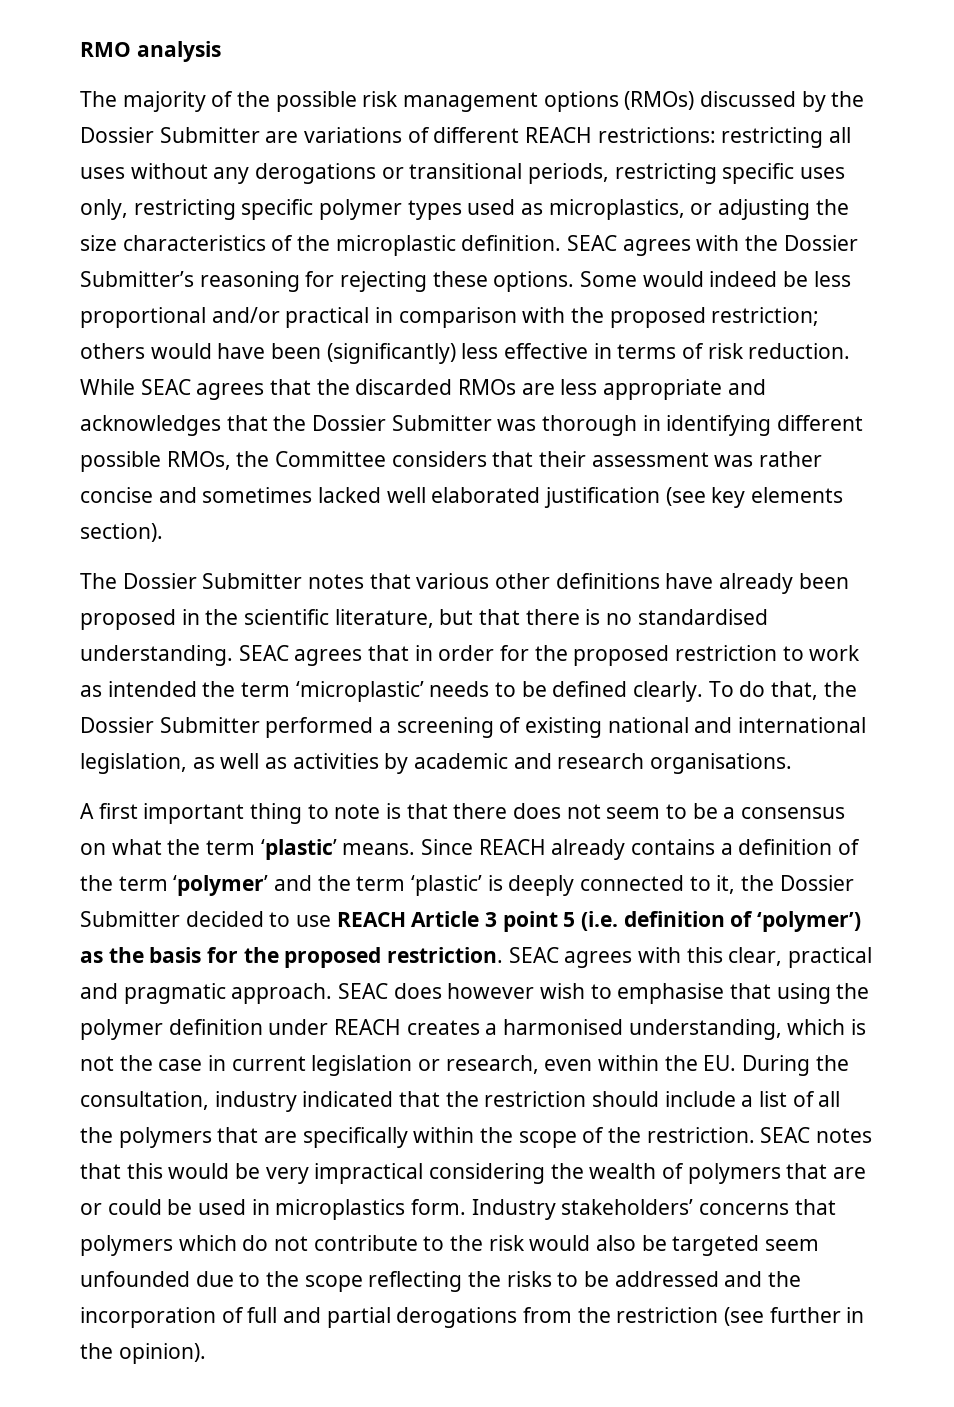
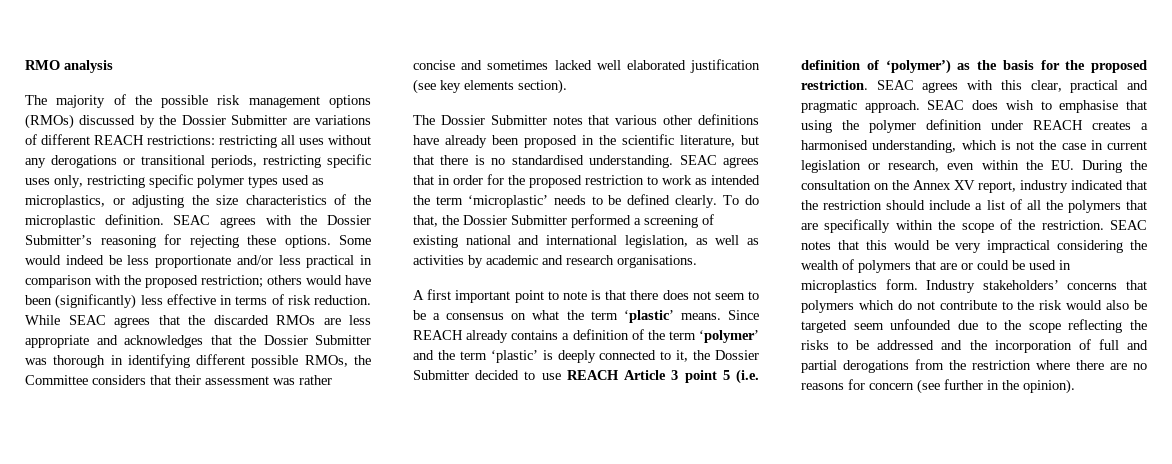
- Some would indeed be less proportional and/or practical in comparison with the proposed restriction; others would have been (significantly) less effective in terms of risk reduction.
+ Some would indeed be less proportionate and/or less practical in comparison with the proposed restriction; others would have been (significantly) less effective in terms of risk reduction.
- A first important thing to note is that there does not seem to be a consensus on what the term ‘plastic’ means.
+ A first important point to note is that there does not seem to be a consensus on what the term ‘plastic’ means.
- SEAC does however wish to emphasise that using the polymer definition under REACH creates a harmonised understanding, which is not the case in current legislation or research, even within the EU. During the consultation, industry indicated that the restriction should include a list of all the polymers that are specifically within the scope of the restriction.
+ SEAC does wish to emphasise that using the polymer definition under REACH creates a harmonised understanding, which is not the case in current legislation or research, even within the EU. During the consultation on the Annex XV report, industry indicated that the restriction should include a list of all the polymers that are specifically within the scope of the restriction.
- Industry stakeholders’ concerns that polymers which do not contribute to the risk would also be targeted seem unfounded due to the scope reflecting the risks to be addressed and the incorporation of full and partial derogations from the restriction (see further in the opinion).
+ Industry stakeholders’ concerns that polymers which do not contribute to the risk would also be targeted seem unfounded due to the scope reflecting the risks to be addressed and the incorporation of full and partial derogations from the restriction where there are no reasons for concern (see further in the opinion).

